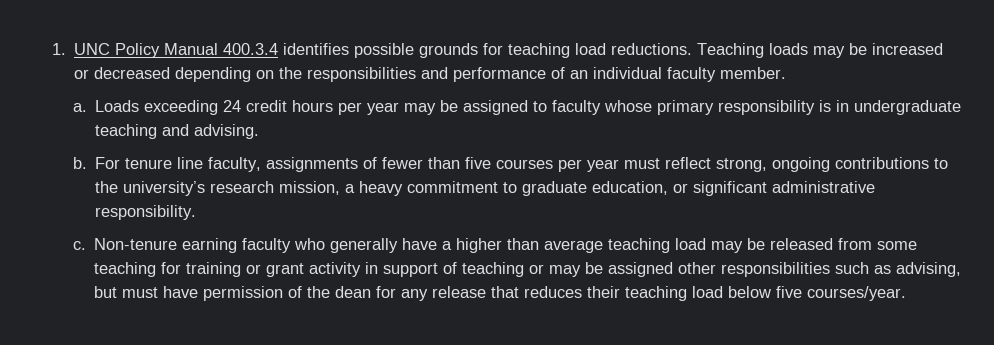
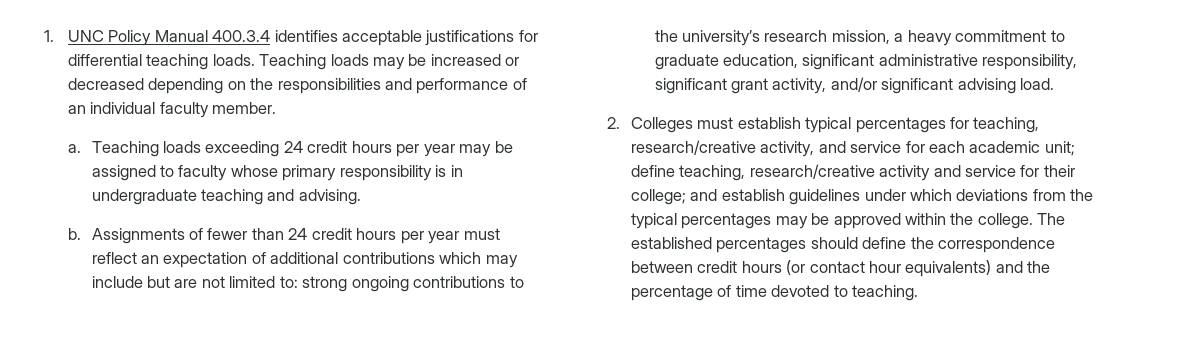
- 1. UNC Policy Manual 400.3.4 identifies possible grounds for teaching load reductions.
+ 1. UNC Policy Manual 400.3.4 identifies acceptable justifications for differential teaching loads.
- Loads exceeding 24 credit hours per year may be assigned to faculty whose primary responsibility is in undergraduate teaching and advising.
+ Teaching loads exceeding 24 credit hours per year may be assigned to faculty whose primary responsibility is in undergraduate teaching and advising.
- For tenure line faculty, assignments of fewer than five courses per year must reflect strong, ongoing contributions to the university’s research mission, a heavy commitment to graduate education, or significant administrative responsibility.
- c. Non-tenure earning faculty who generally have a higher than average teaching load may be released from some teaching for training or grant activity in support of teaching or may be assigned other responsibilities such as advising, but must have permission of the dean for any release that reduces their teaching load below five courses/year.
+ Assignments of fewer than 24 credit hours per year must reflect an expectation of additional contributions which may include but are not limited to: strong ongoing contributions to the university’s research mission, a heavy commitment to graduate education, significant administrative responsibility, significant grant activity, and/or significant advising load.
+ 2. Colleges must establish typical percentages for teaching, research/creative activity, and service for each academic unit; define teaching, research/creative activity and service for their college; and establish guidelines under which deviations from the typical percentages may be approved within the college. The established percentages should define the correspondence between credit hours (or contact hour equivalents) and the percentage of time devoted to teaching.

